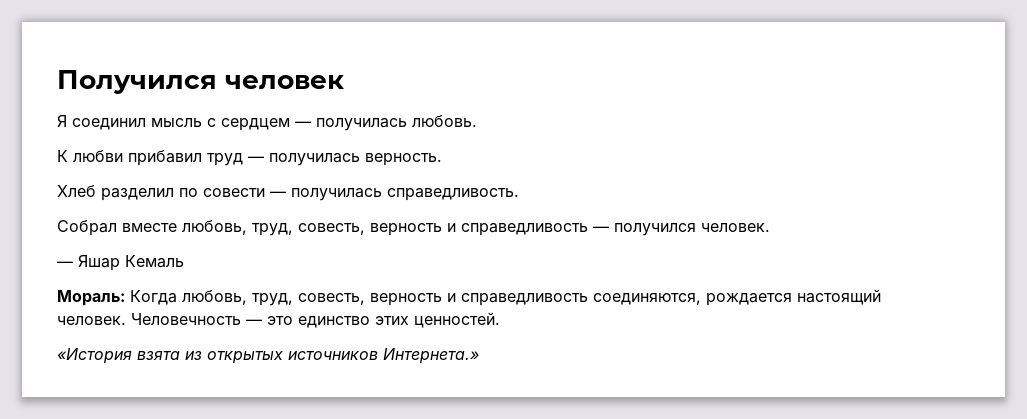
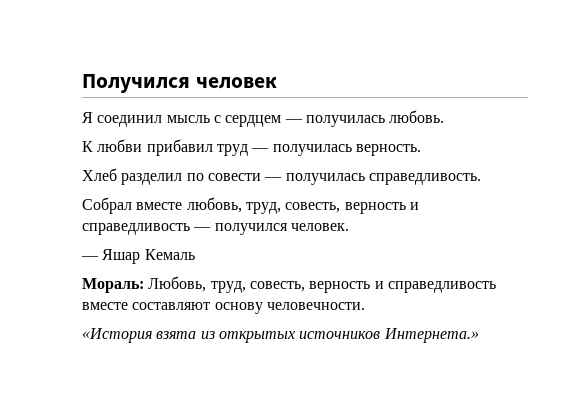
- Мораль: Когда любовь, труд, совесть, верность и справедливость соединяются, рождается настоящий человек. Человечность — это единство этих ценностей.
+ Мораль: Любовь, труд, совесть, верность и справедливость вместе составляют основу человечности.

